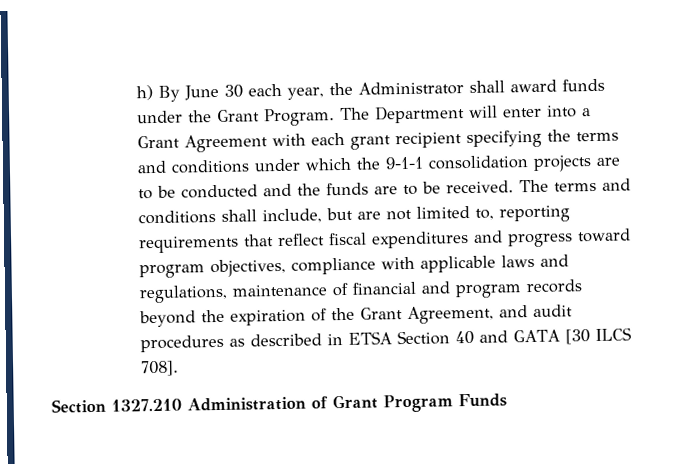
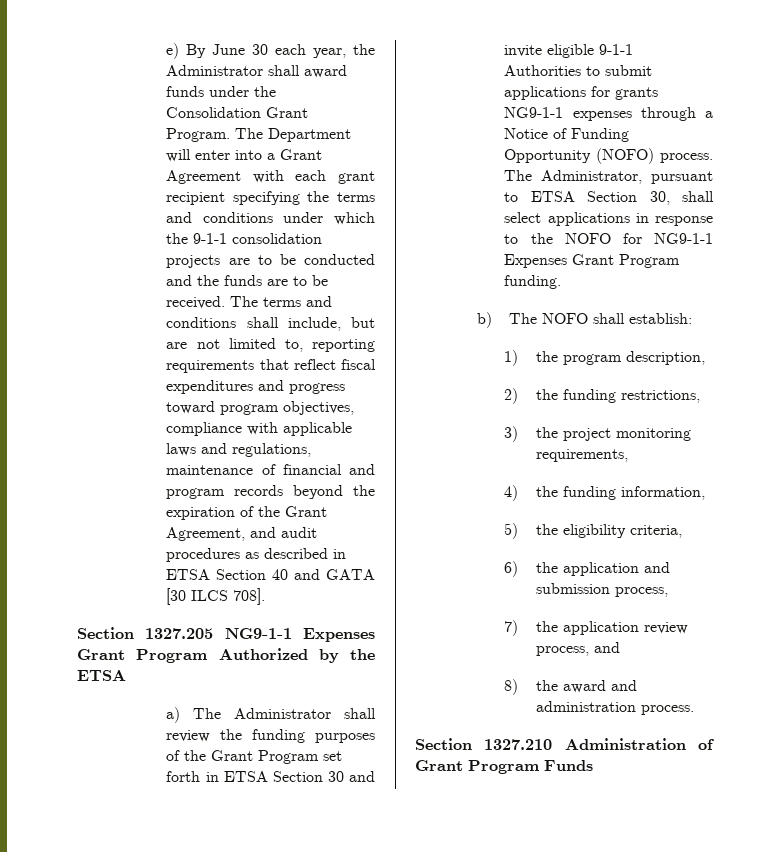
- h) By June 30 each year, the Administrator shall award funds under the Grant Program.
+ e) By June 30 each year, the Administrator shall award funds under the Consolidation Grant Program.
+ Section 1327.205 NG9-1-1 Expenses Grant Program Authorized by the ETSA
+ a) The Administrator shall review the funding purposes of the Grant Program set forth in ETSA Section 30 and invite eligible 9-1-1 Authorities to submit applications for grants NG9-1-1 expenses through a Notice of Funding Opportunity (NOFO) process. The Administrator, pursuant to ETSA Section 30, shall select applications in response to the NOFO for NG9-1-1 Expenses Grant Program funding.
+ b) The NOFO shall establish:
+ 1) the program description,
+ 2) the funding restrictions,
+ 3) the project monitoring requirements,
+ 4) the funding information,
+ 5) the eligibility criteria,
+ 6) the application and submission process,
+ 7) the application review process, and
+ 8) the award and administration process.

